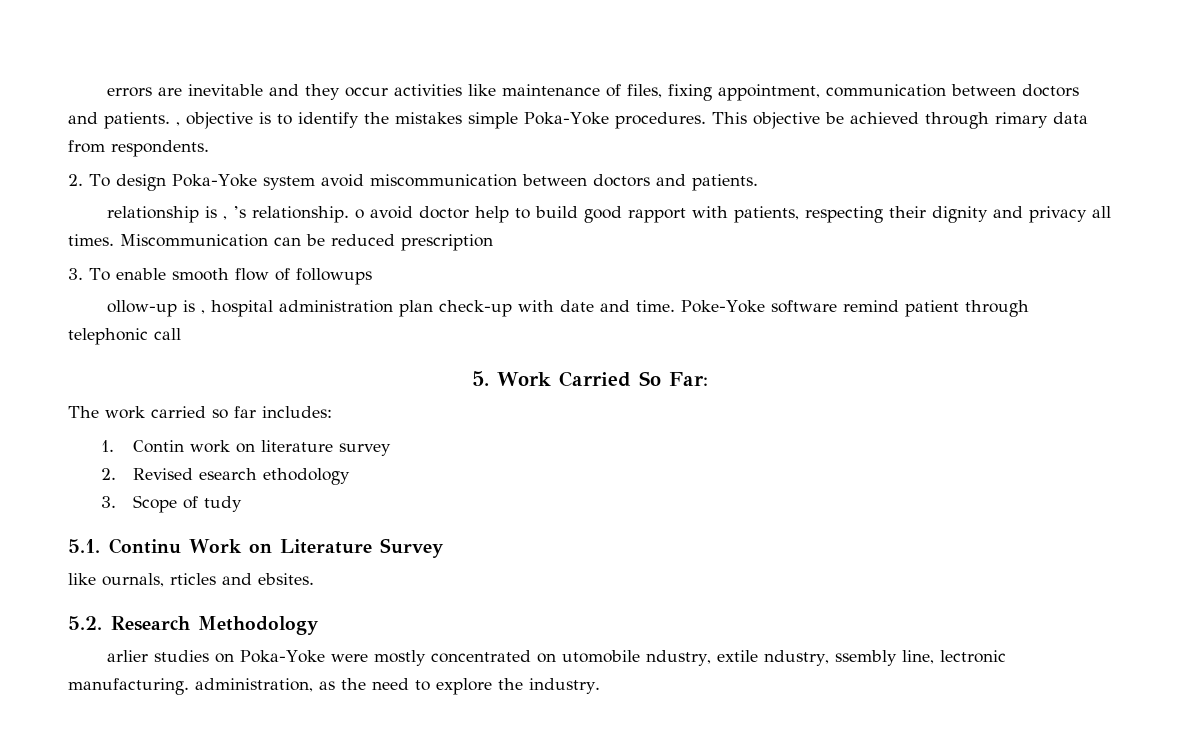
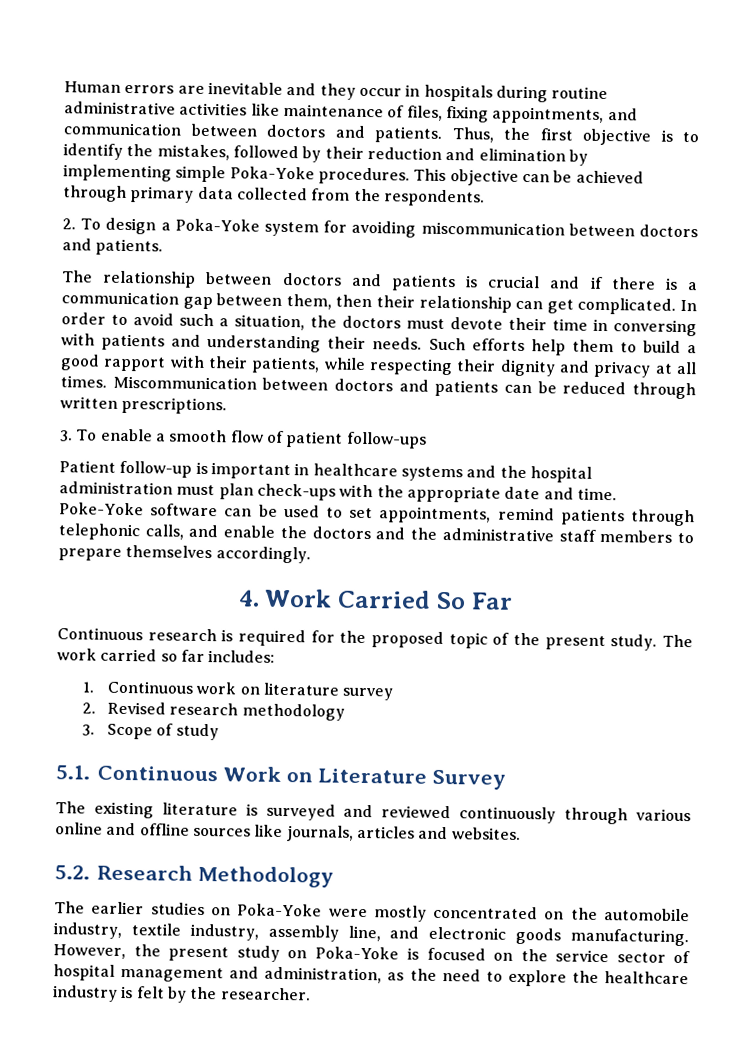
- errors are inevitable and they occur activities like maintenance of files, fixing appointment, communication between doctors and patients. , objective is to identify the mistakes simple Poka-Yoke procedures.
+ Human errors are inevitable and they occur in hospitals during routine administrative activities like maintenance of files, fixing appointments, and communication between doctors and patients. Thus, the first objective is to identify the mistakes, followed by their reduction and elimination by implementing simple Poka-Yoke procedures.
- This objective be achieved through rimary data from respondents.
+ This objective can be achieved through primary data collected from the respondents.
- 2. To design Poka-Yoke system avoid miscommunication between doctors and patients.
+ 2. To design a Poka-Yoke system for avoiding miscommunication between doctors and patients.
- relationship is , ’s relationship. o avoid doctor help to build good rapport with patients, respecting their dignity and privacy all times.
+ The relationship between doctors and patients is crucial and if there is a communication gap between them, then their relationship can get complicated. In order to avoid such a situation, the doctors must devote their time in conversing with patients and understanding their needs. Such efforts help them to build a good rapport with their patients, while respecting their dignity and privacy at all times.
- Miscommunication can be reduced prescription
+ Miscommunication between doctors and patients can be reduced through written prescriptions.
- 3. To enable smooth flow of followups
- ollow-up is , hospital administration plan check-up with date and time.
+ 3. To enable a smooth flow of patient follow-ups
+ Patient follow-up is important in healthcare systems and the hospital administration must plan check-ups with the appropriate date and time.
- Poke-Yoke software remind patient through telephonic call
- 5. Work Carried So Far:
- The work carried so far includes:
+ Poke-Yoke software can be used to set appointments, remind patients through telephonic calls, and enable the doctors and the administrative staff members to prepare themselves accordingly.
+ 4. Work Carried So Far
+ Continuous research is required for the proposed topic of the present study. The work carried so far includes:
- 1. Contin work on literature survey
+ 1. Continuous work on literature survey
- 2. Revised esearch ethodology
+ 2. Revised research methodology
- 3. Scope of tudy
+ 3. Scope of study
- 5.1. Continu Work on Literature Survey
+ 5.1. Continuous Work on Literature Survey
- like ournals, rticles and ebsites.
+ The existing literature is surveyed and reviewed continuously through various online and offline sources like journals, articles and websites.
- arlier studies on Poka-Yoke were mostly concentrated on utomobile ndustry, extile ndustry, ssembly line, lectronic manufacturing. administration, as the need to explore the industry.
+ The earlier studies on Poka-Yoke were mostly concentrated on the automobile industry, textile industry, assembly line, and electronic goods manufacturing. However, the present study on Poka-Yoke is focused on the service sector of hospital management and administration, as the need to explore the healthcare industry is felt by the researcher.

